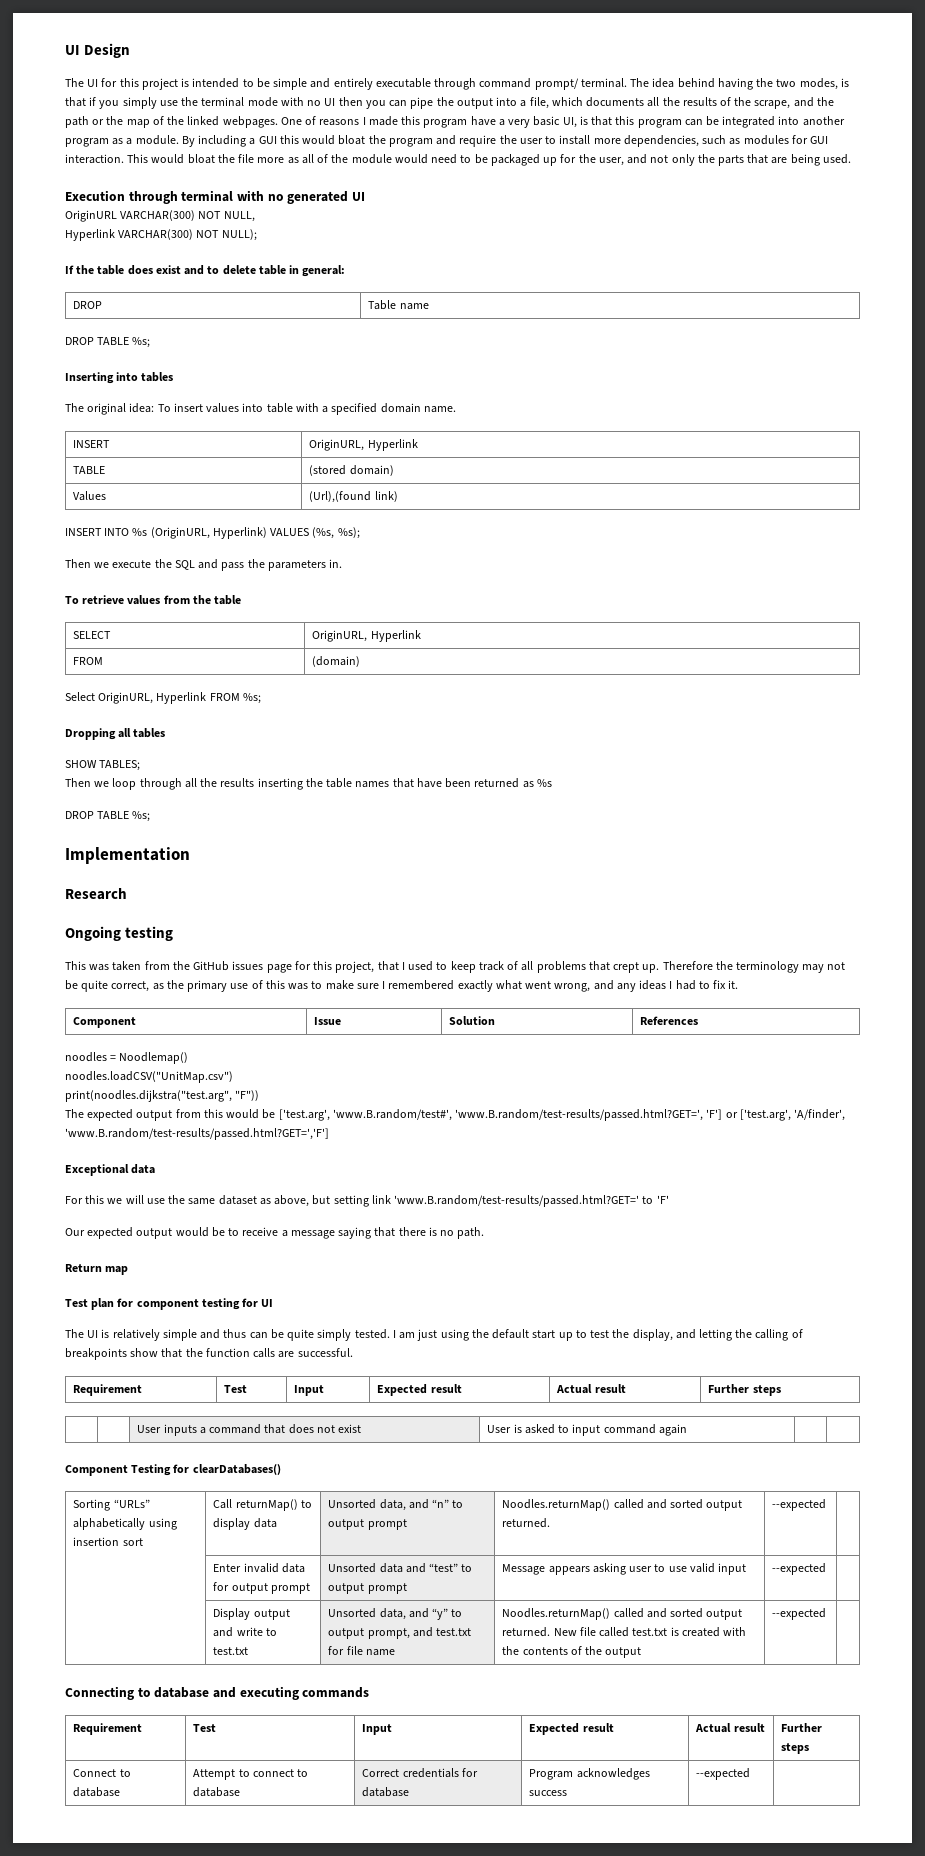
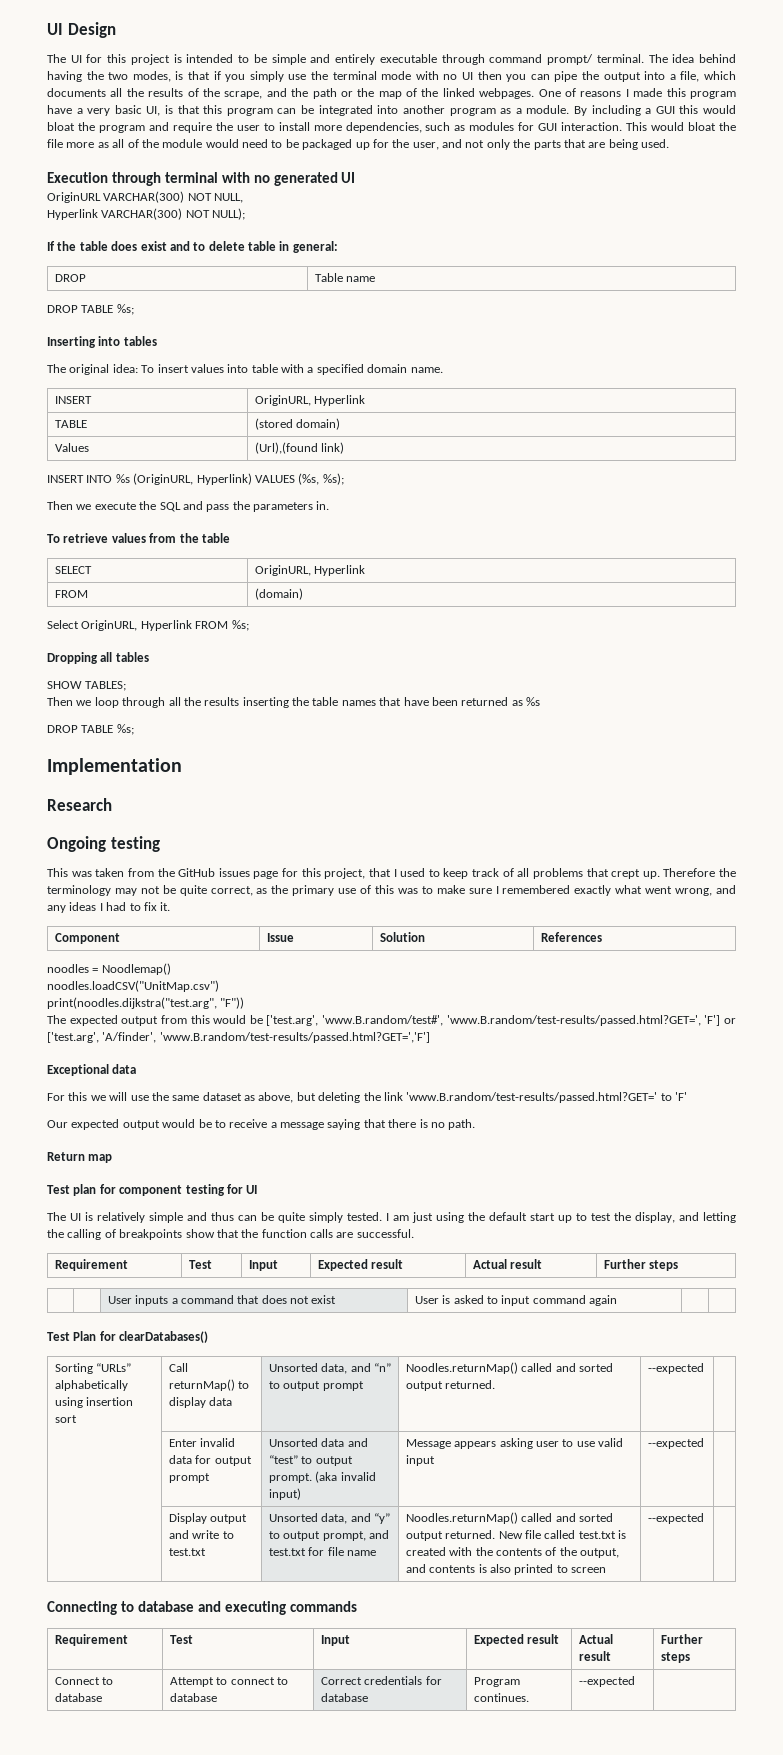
- For this we will use the same dataset as above, but setting link 'www.B.random/test-results/passed.html?GET=' to 'F'
+ For this we will use the same dataset as above, but deleting the link 'www.B.random/test-results/passed.html?GET=' to 'F'
- Component Testing for clearDatabases()
+ Test Plan for clearDatabases()
- | Enter invalid data for output prompt | Unsorted data and “test” to output prompt | Message appears asking user to use valid input | --expected |
+ | Enter invalid data for output prompt | Unsorted data and “test” to output prompt. (aka invalid input) | Message appears asking user to use valid input | --expected |
- New file called test.txt is created with the contents of the output
+ New file called test.txt is created with the contents of the output, and contents is also printed to screen
- Connect to database | Attempt to connect to database | Correct credentials for database | Program acknowledges success | --expected |
+ Connect to database | Attempt to connect to database | Correct credentials for database | Program continues. | --expected |

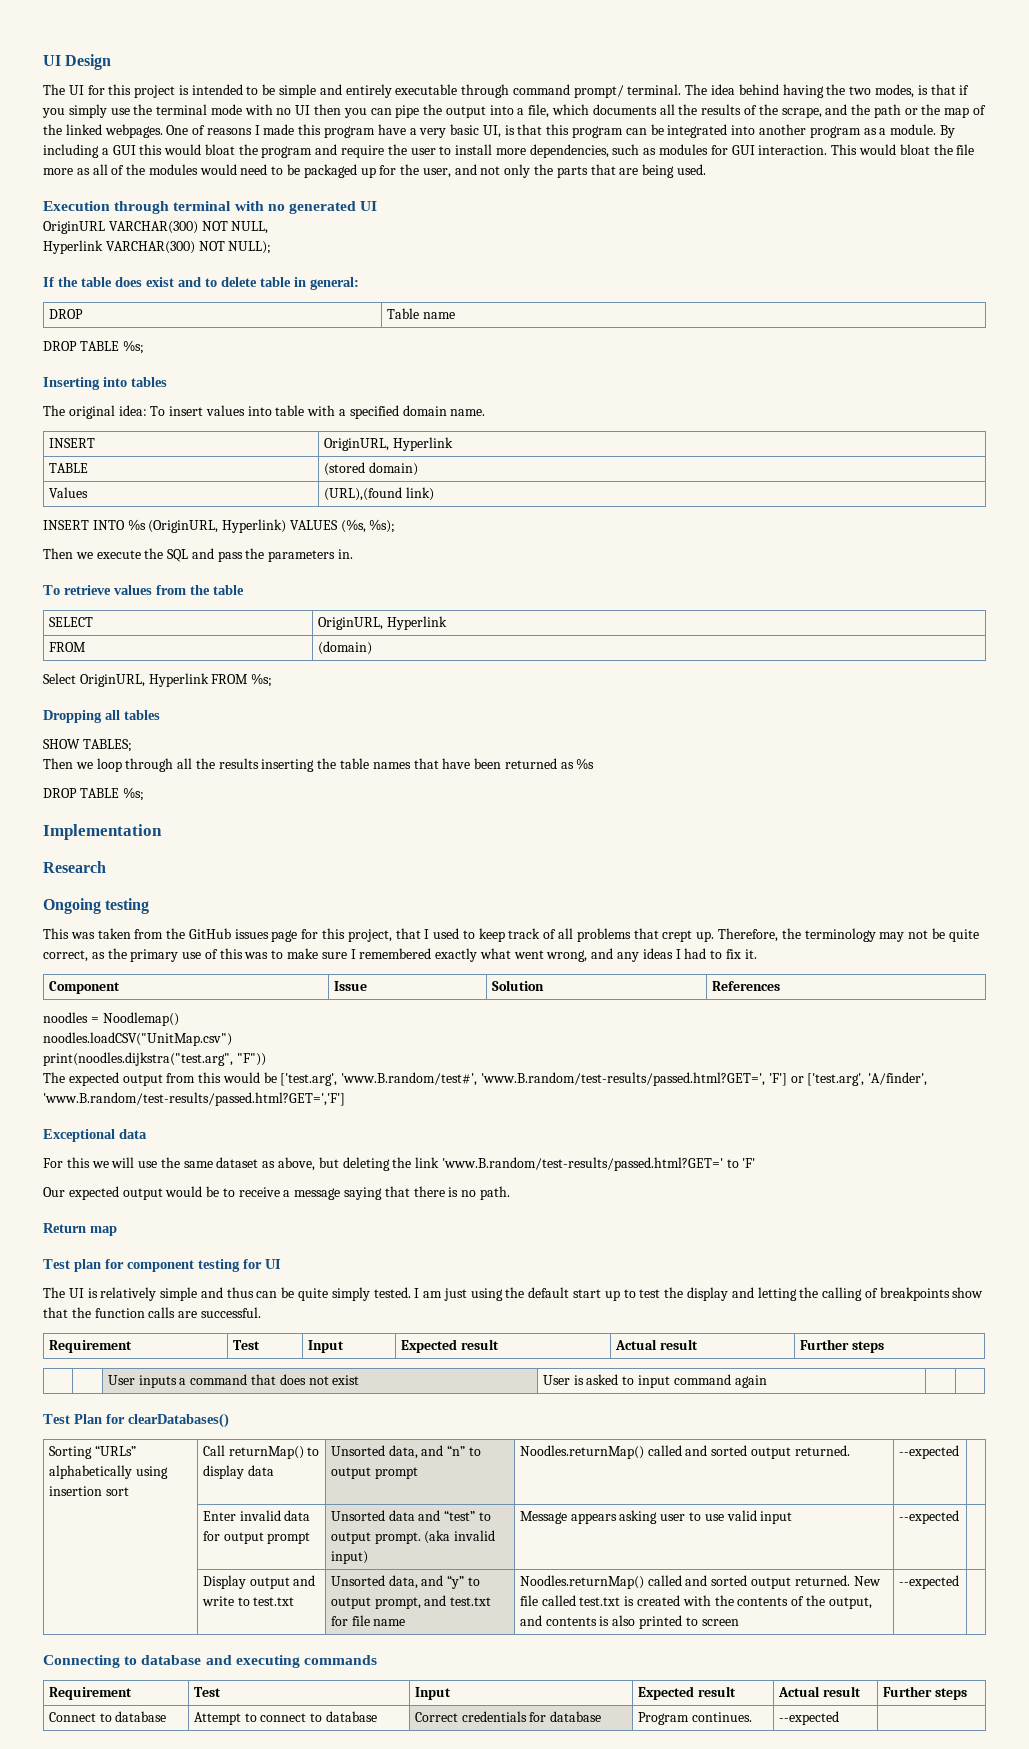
- This would bloat the file more as all of the module would need to be packaged up for the user, and not only the parts that are being used.
+ This would bloat the file more as all of the modules would need to be packaged up for the user, and not only the parts that are being used.
- Values | (Url),(found link)
+ Values | (URL),(found link)
- Therefore the terminology may not be quite correct, as the primary use of this was to make sure I remembered exactly what went wrong, and any ideas I had to fix it.
+ Therefore, the terminology may not be quite correct, as the primary use of this was to make sure I remembered exactly what went wrong, and any ideas I had to fix it.
- I am just using the default start up to test the display, and letting the calling of breakpoints show that the function calls are successful.
+ I am just using the default start up to test the display and letting the calling of breakpoints show that the function calls are successful.

